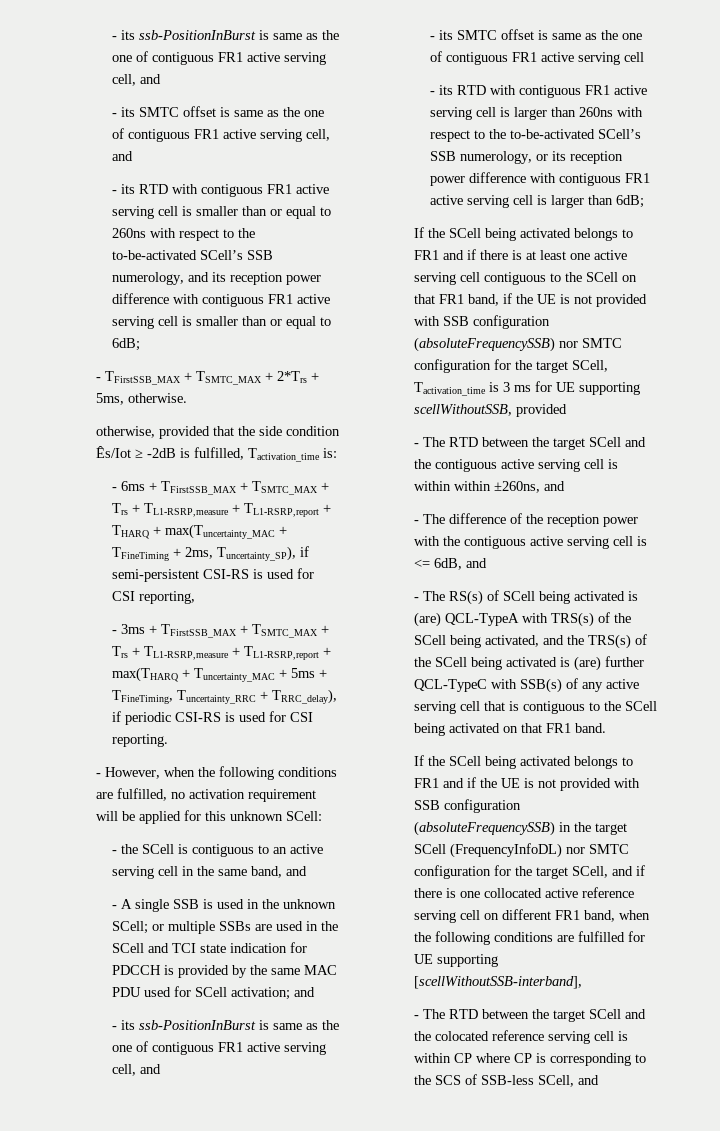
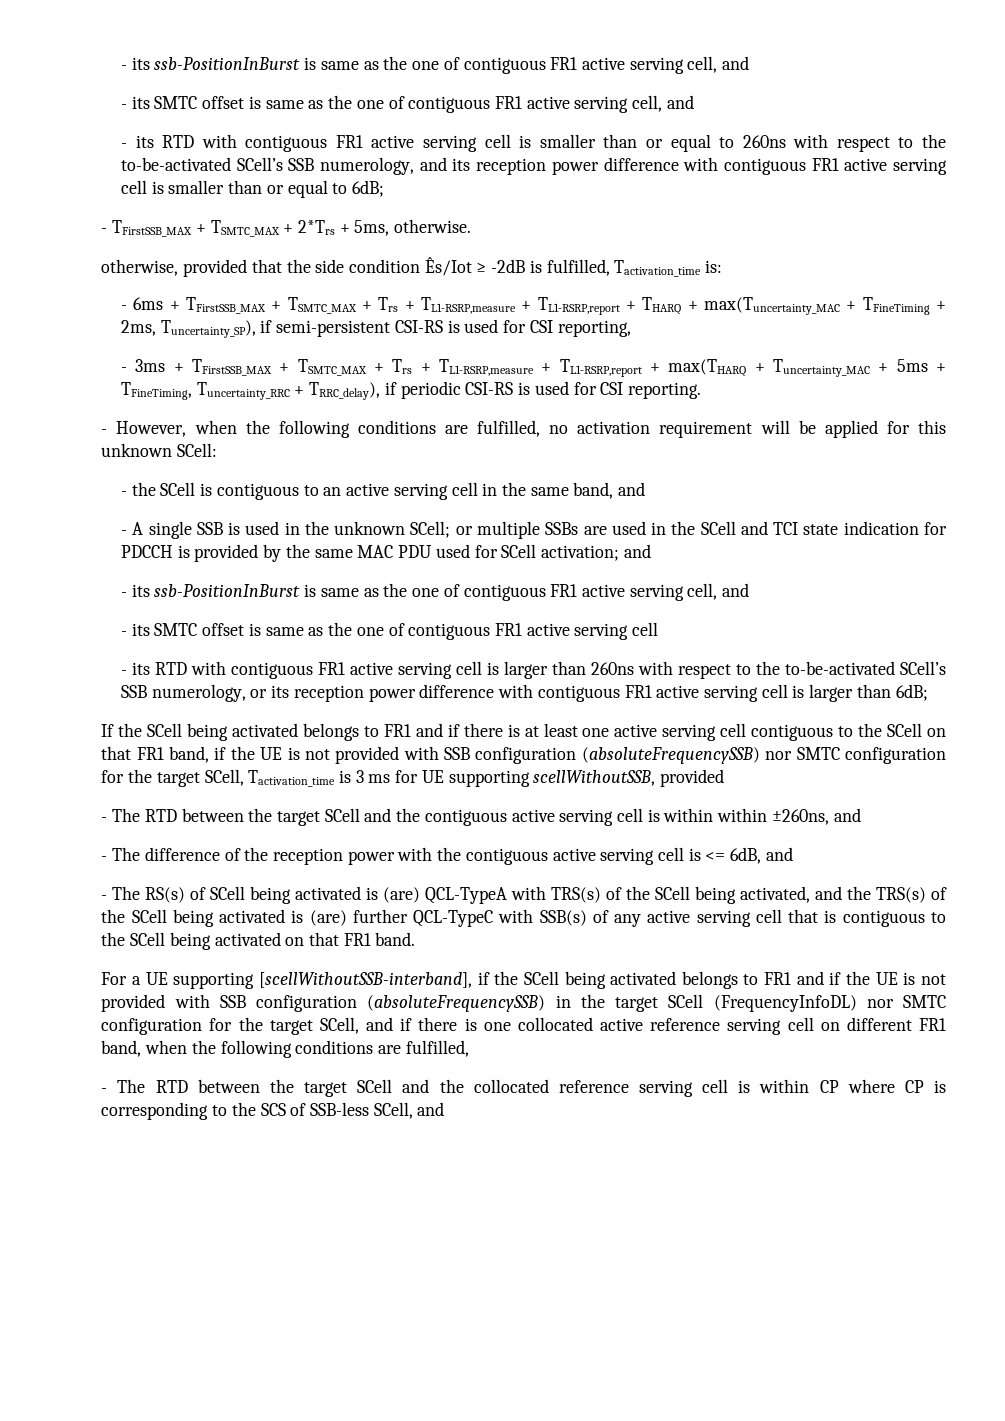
- If the SCell being activated belongs to FR1 and if the UE is not provided with SSB configuration (absoluteFrequencySSB) in the target SCell (FrequencyInfoDL) nor SMTC configuration for the target SCell, and if there is one collocated active reference serving cell on different FR1 band, when the following conditions are fulfilled for UE supporting [scellWithoutSSB-interband],
- - The RTD between the target SCell and the colocated reference serving cell is within CP where CP is corresponding to the SCS of SSB-less SCell, and
+ For a UE supporting [scellWithoutSSB-interband], if the SCell being activated belongs to FR1 and if the UE is not provided with SSB configuration (absoluteFrequencySSB) in the target SCell (FrequencyInfoDL) nor SMTC configuration for the target SCell, and if there is one collocated active reference serving cell on different FR1 band, when the following conditions are fulfilled,
+ - The RTD between the target SCell and the collocated reference serving cell is within CP where CP is corresponding to the SCS of SSB-less SCell, and

